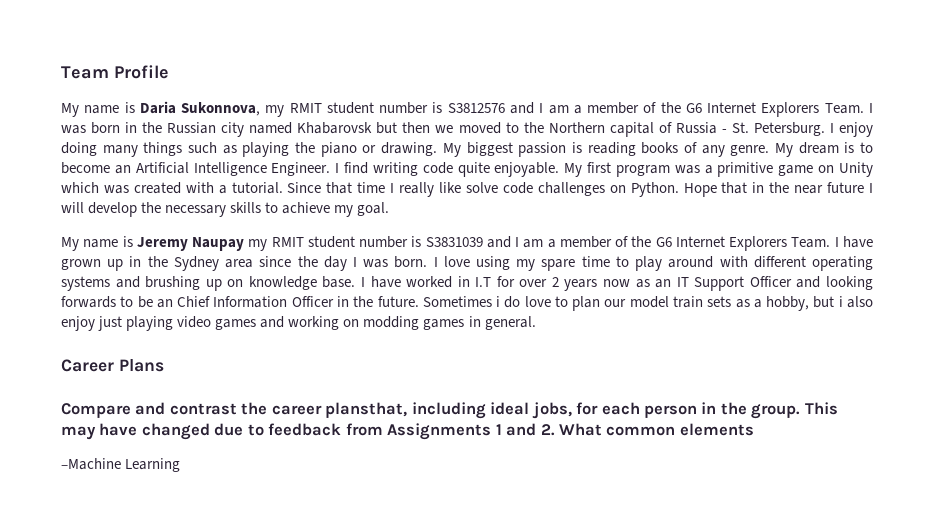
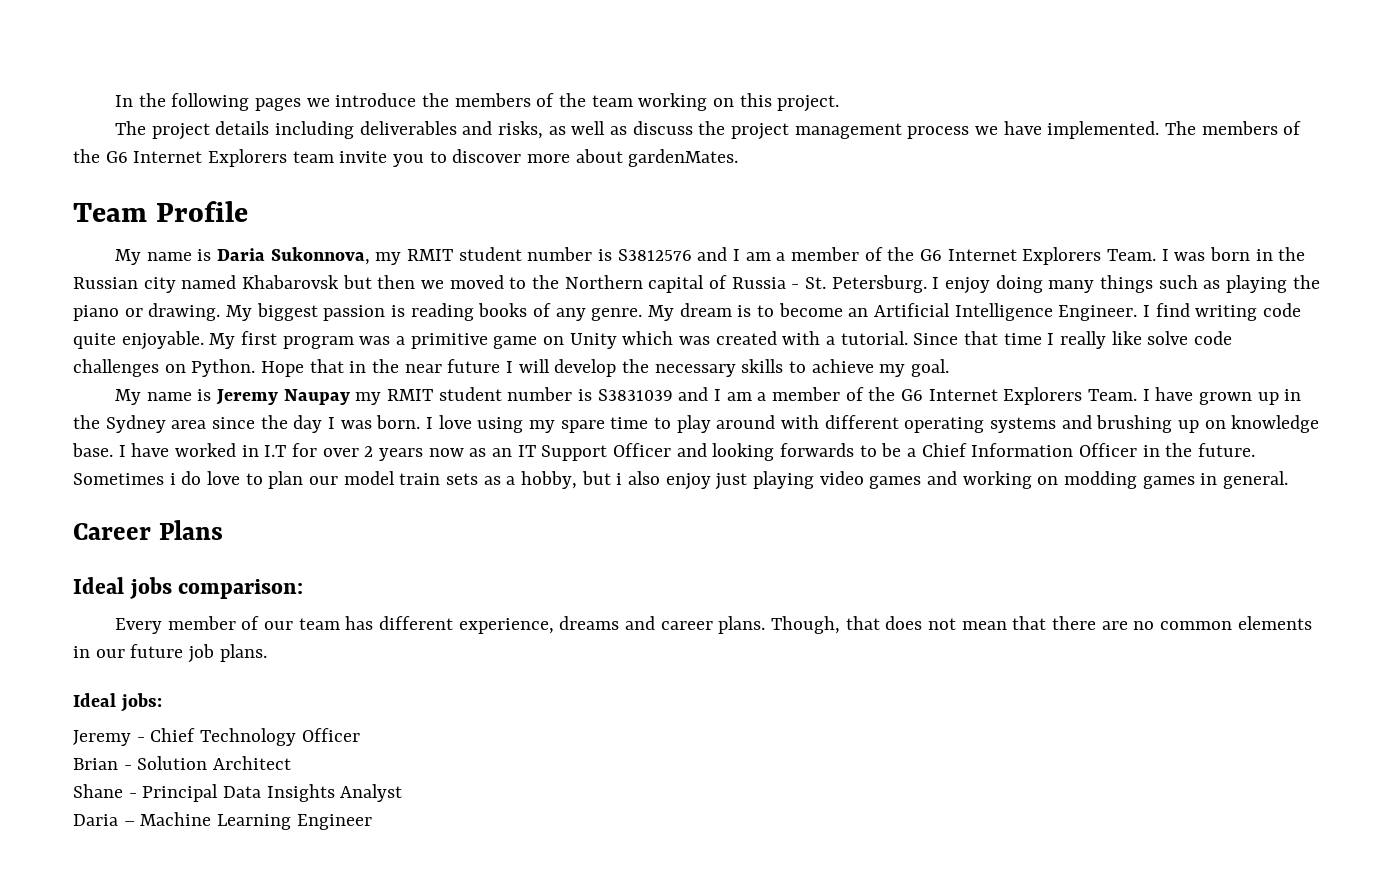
+ In the following pages we introduce the members of the team working on this project.
+ The project details including deliverables and risks, as well as discuss the project management process we have implemented. The members of the G6 Internet Explorers team invite you to discover more about gardenMates.
- I have worked in I.T for over 2 years now as an IT Support Officer and looking forwards to be an Chief Information Officer in the future.
+ I have worked in I.T for over 2 years now as an IT Support Officer and looking forwards to be a Chief Information Officer in the future.
- Compare and contrast the career plansthat, including ideal jobs, for each person in the group. This may have changed due to feedback from Assignments 1 and 2. What common elements
- –Machine Learning
+ Ideal jobs comparison:
+ Every member of our team has different experience, dreams and career plans. Though, that does not mean that there are no common elements in our future job plans.
+ Ideal jobs:
+ Jeremy - Chief Technology Officer
+ Brian - Solution Architect
+ Shane - Principal Data Insights Analyst
+ Daria – Machine Learning Engineer

